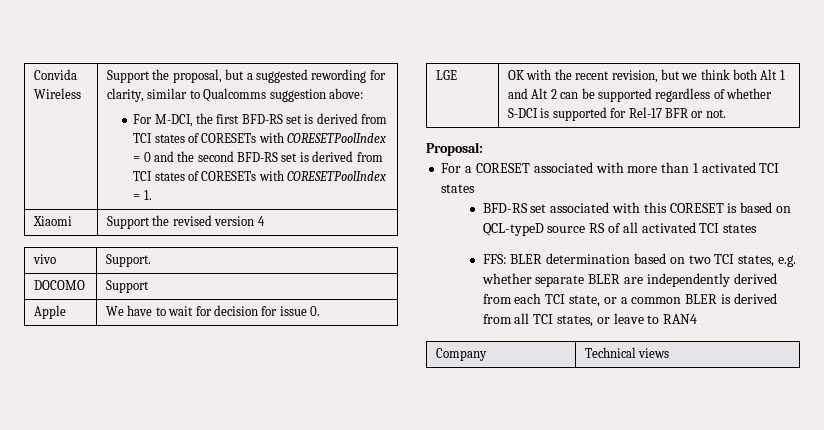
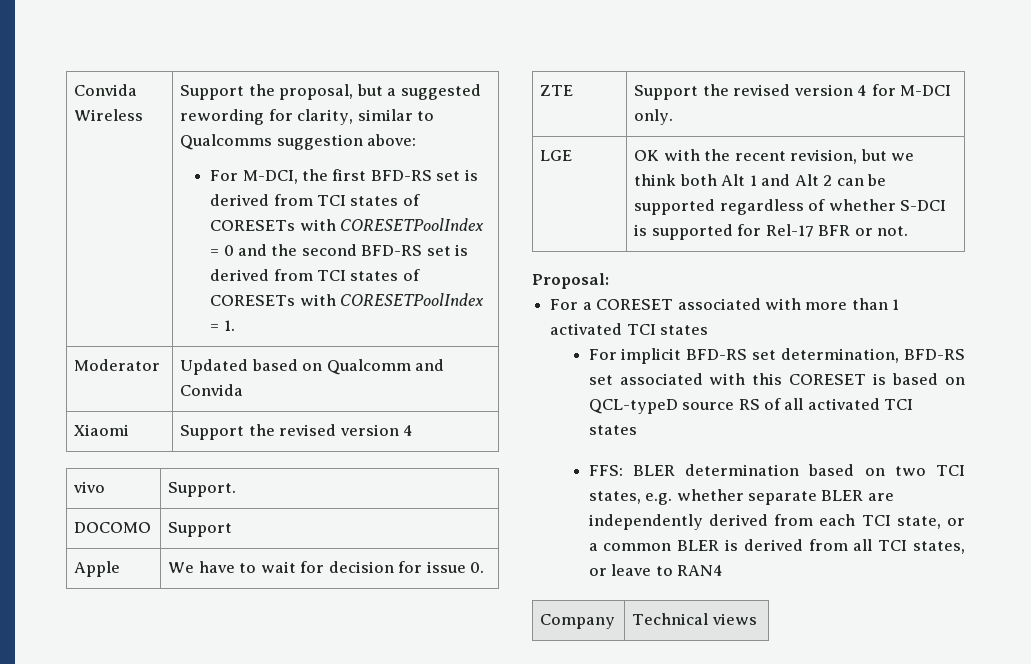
+ Moderator | Updated based on Qualcomm and Convida
+ ZTE | Support the revised version 4 for M-DCI only.
- BFD-RS set associated with this CORESET is based on QCL-typeD source RS of all activated TCI states
+ For implicit BFD-RS set determination, BFD-RS set associated with this CORESET is based on QCL-typeD source RS of all activated TCI states

